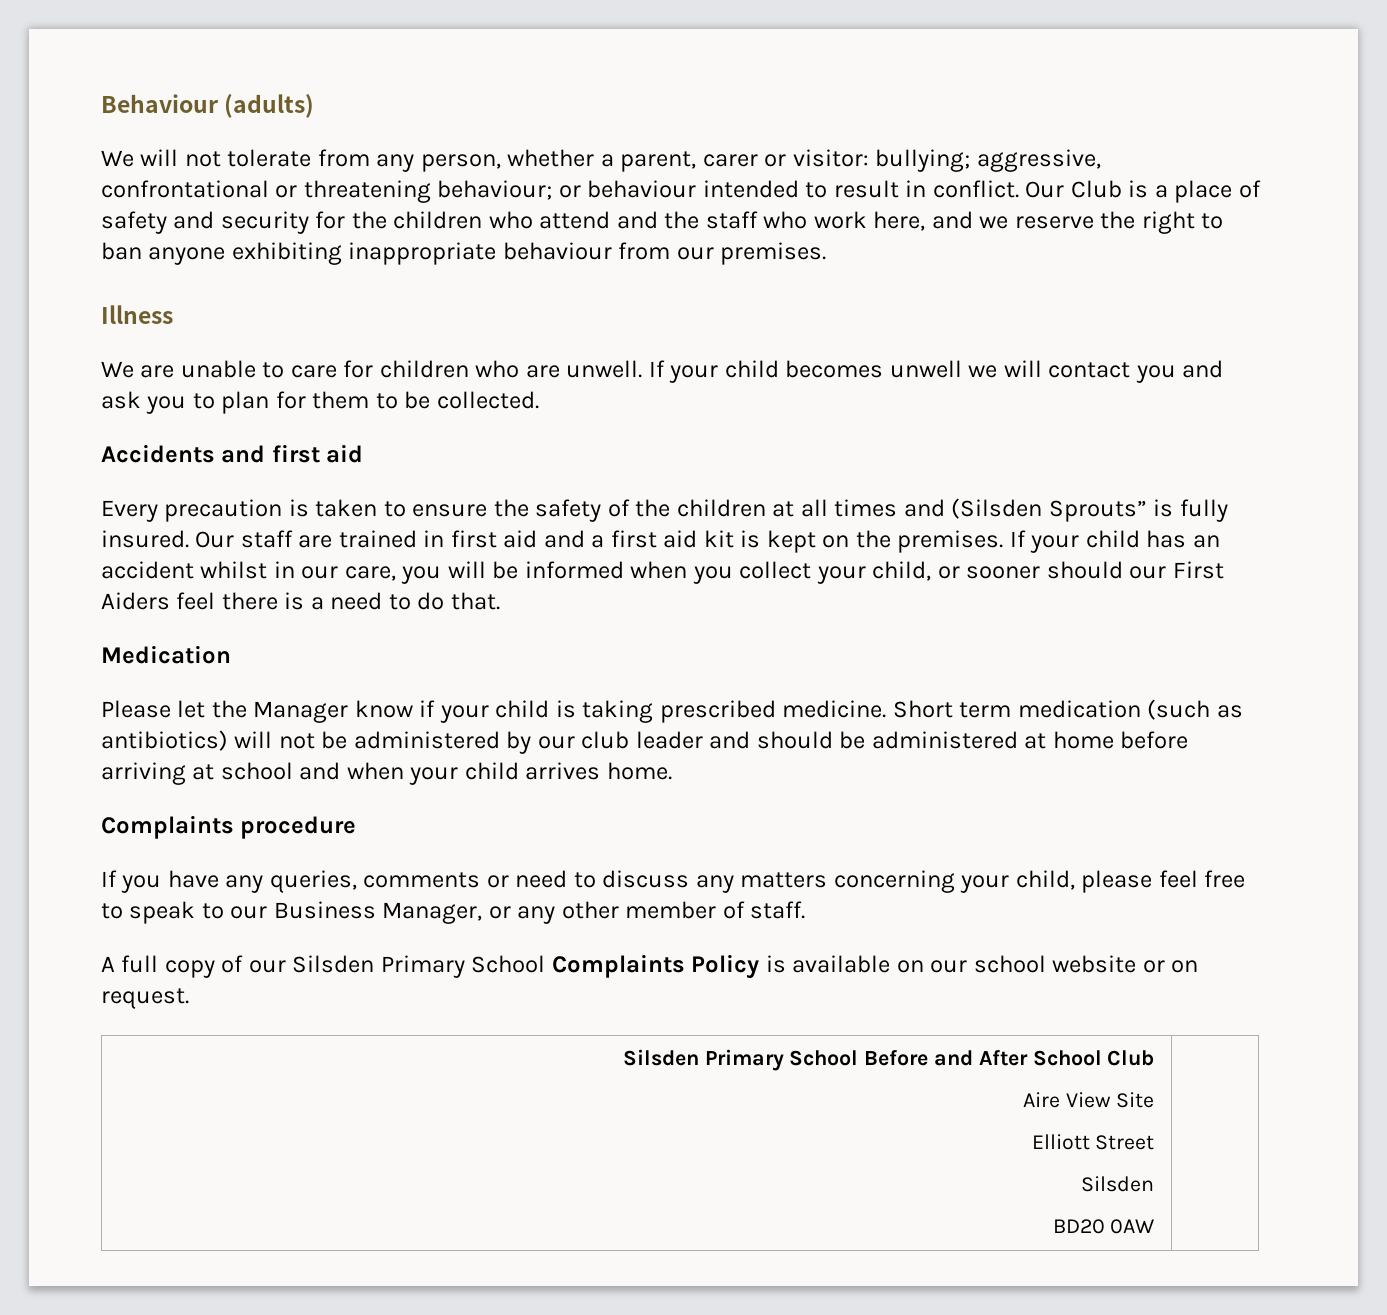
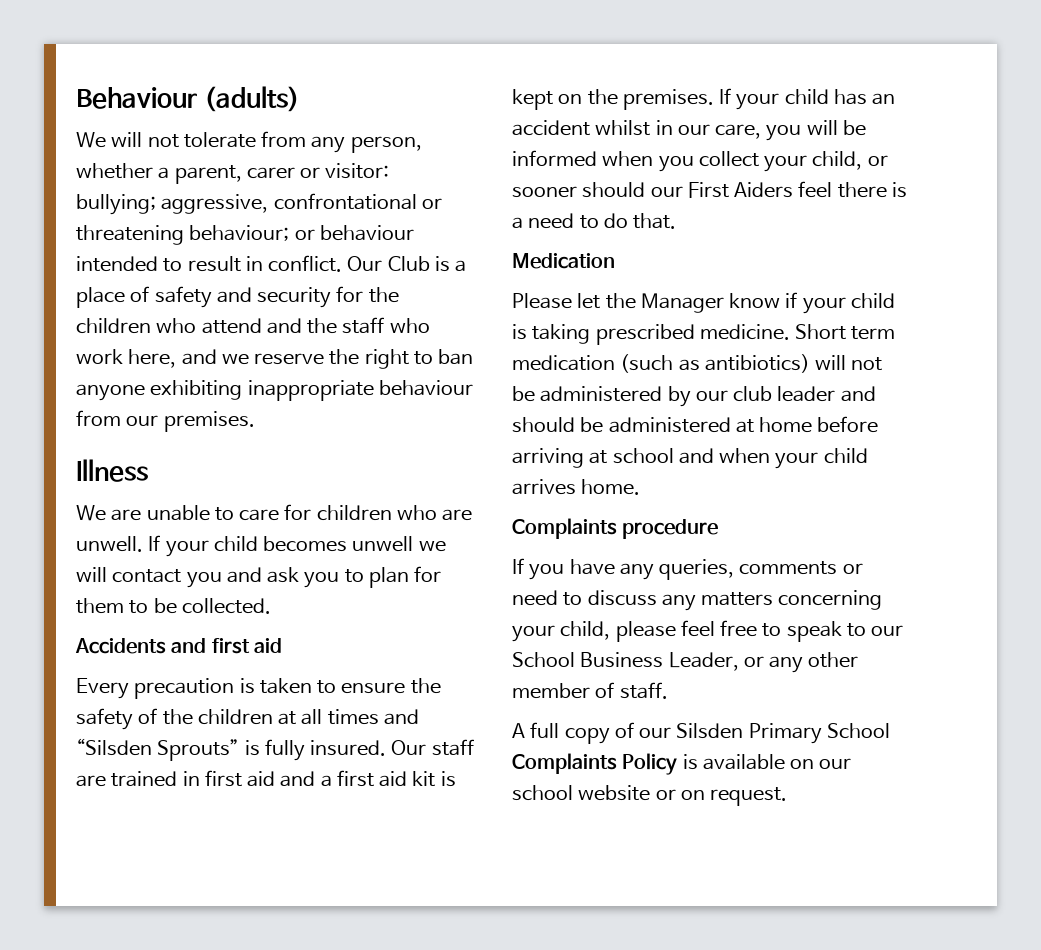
- Every precaution is taken to ensure the safety of the children at all times and (Silsden Sprouts” is fully insured.
+ Every precaution is taken to ensure the safety of the children at all times and “Silsden Sprouts” is fully insured.
- If you have any queries, comments or need to discuss any matters concerning your child, please feel free to speak to our Business Manager, or any other member of staff.
+ If you have any queries, comments or need to discuss any matters concerning your child, please feel free to speak to our School Business Leader, or any other member of staff.
- Silsden Primary School Before and After School Club
- Aire View Site
- Elliott Street
- Silsden
- BD20 0AW |

